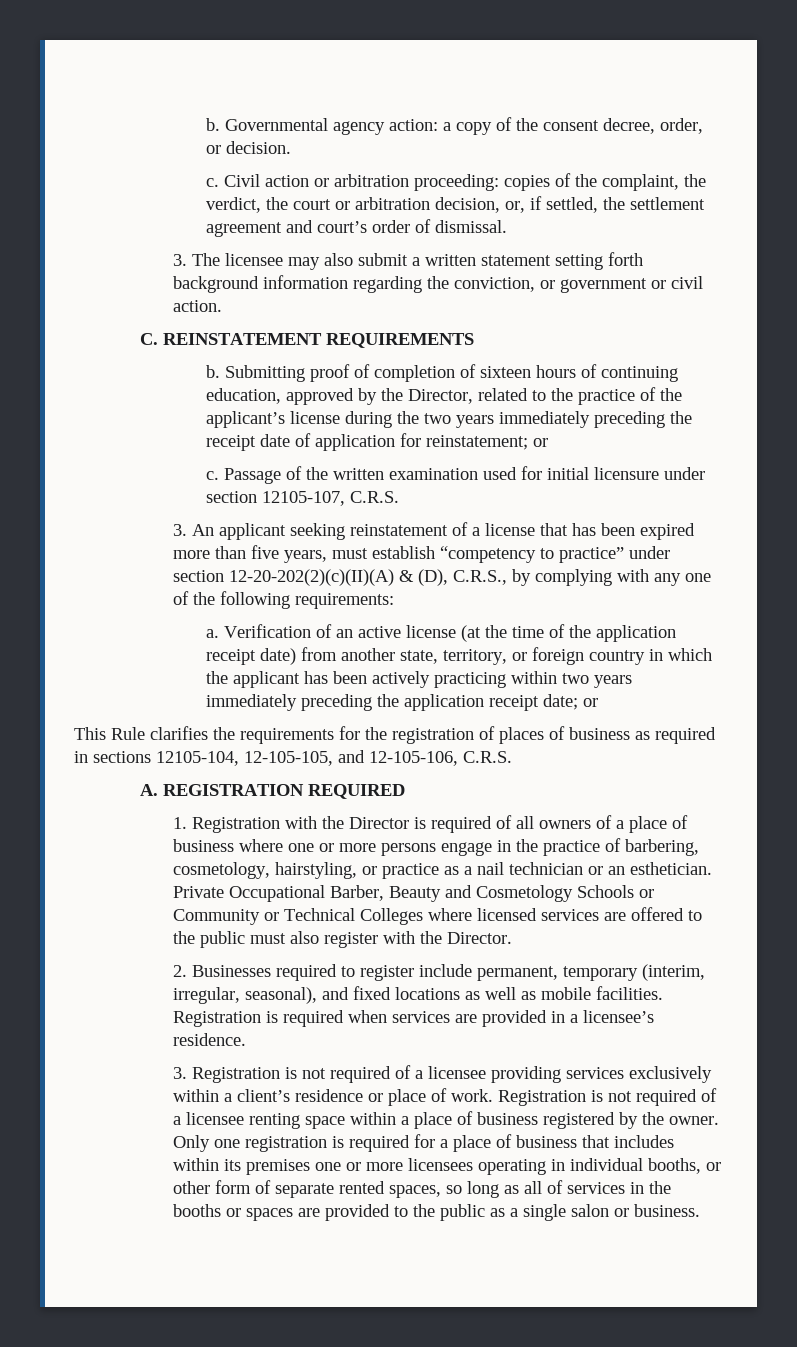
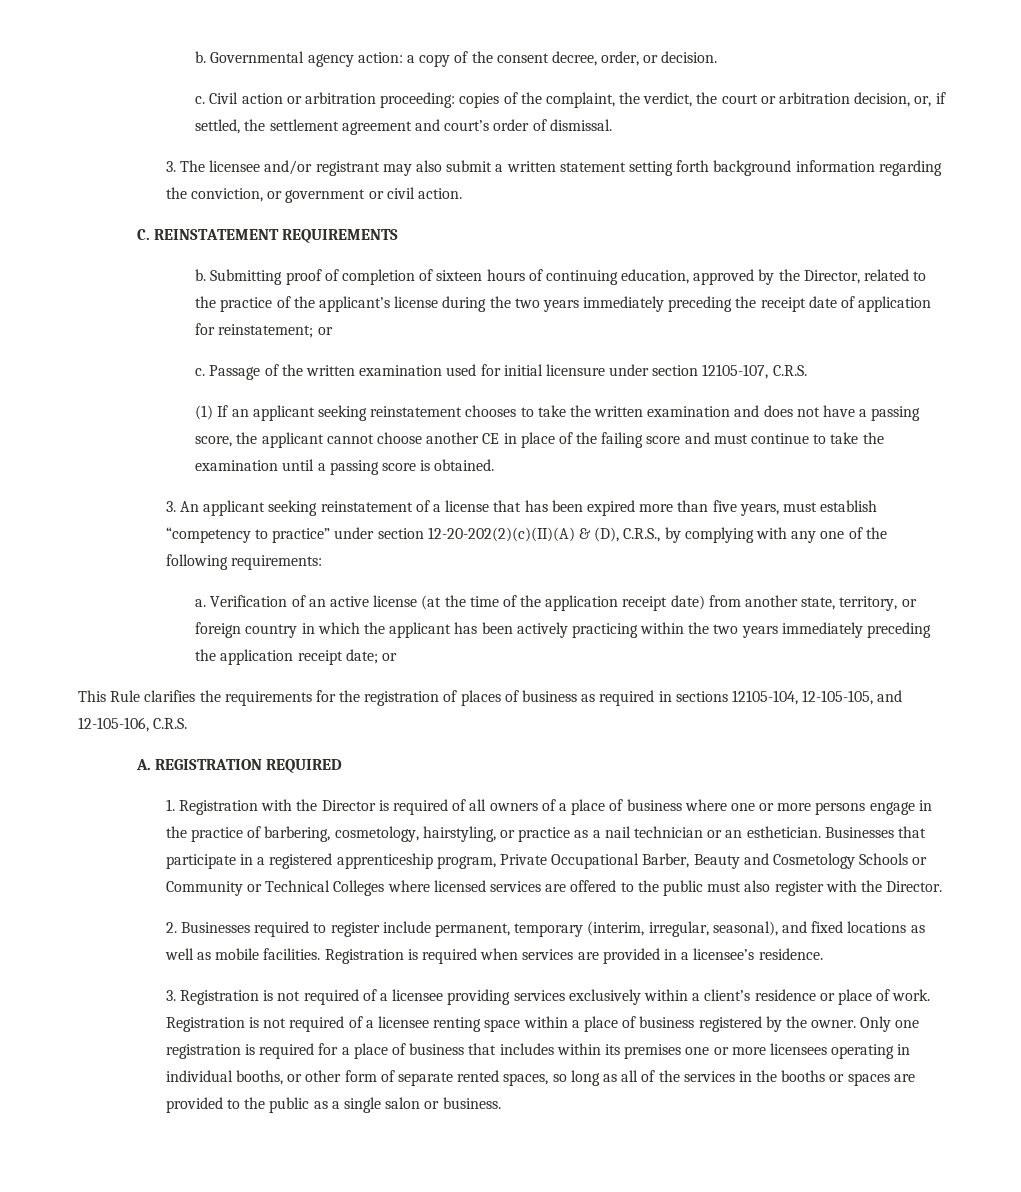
- 3. The licensee may also submit a written statement setting forth background information regarding the conviction, or government or civil action.
+ 3. The licensee and/or registrant may also submit a written statement setting forth background information regarding the conviction, or government or civil action.
+ (1) If an applicant seeking reinstatement chooses to take the written examination and does not have a passing score, the applicant cannot choose another CE in place of the failing score and must continue to take the examination until a passing score is obtained.
- Verification of an active license (at the time of the application receipt date) from another state, territory, or foreign country in which the applicant has been actively practicing within two years immediately preceding the application receipt date; or
+ Verification of an active license (at the time of the application receipt date) from another state, territory, or foreign country in which the applicant has been actively practicing within the two years immediately preceding the application receipt date; or
- Private Occupational Barber, Beauty and Cosmetology Schools or Community or Technical Colleges where licensed services are offered to the public must also register with the Director.
+ Businesses that participate in a registered apprenticeship program, Private Occupational Barber, Beauty and Cosmetology Schools or Community or Technical Colleges where licensed services are offered to the public must also register with the Director.
- Only one registration is required for a place of business that includes within its premises one or more licensees operating in individual booths, or other form of separate rented spaces, so long as all of services in the booths or spaces are provided to the public as a single salon or business.
+ Only one registration is required for a place of business that includes within its premises one or more licensees operating in individual booths, or other form of separate rented spaces, so long as all of the services in the booths or spaces are provided to the public as a single salon or business.

